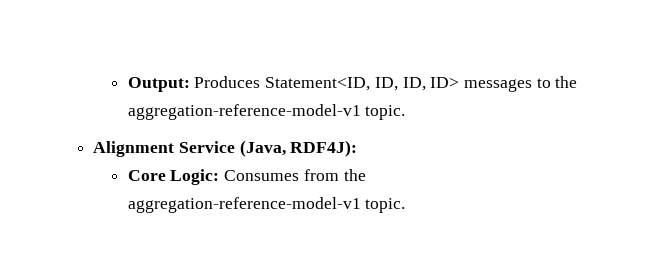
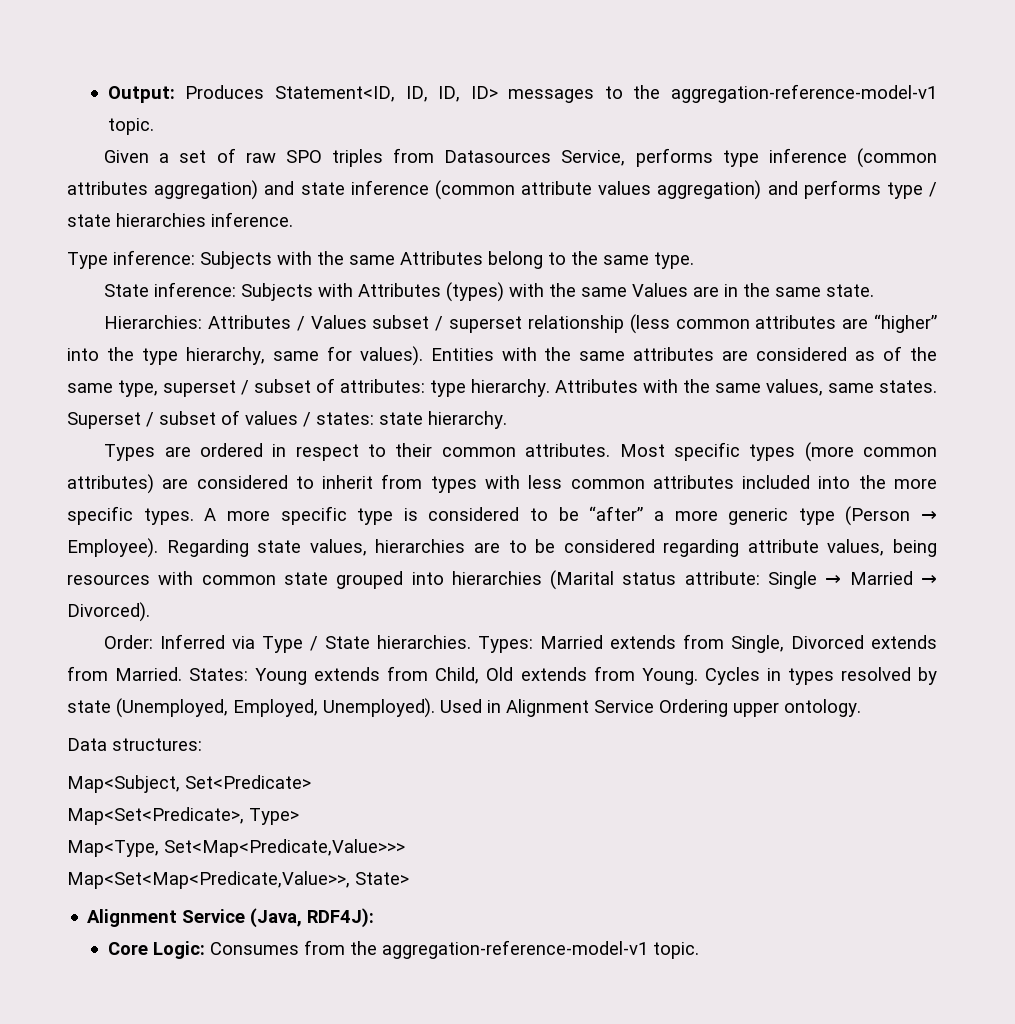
+ Given a set of raw SPO triples from Datasources Service, performs type inference (common attributes aggregation) and state inference (common attribute values aggregation) and performs type / state hierarchies inference.
+ Type inference: Subjects with the same Attributes belong to the same type.
+ State inference: Subjects with Attributes (types) with the same Values are in the same state.
+ Hierarchies: Attributes / Values subset / superset relationship (less common attributes are “higher” into the type hierarchy, same for values). Entities with the same attributes are considered as of the same type, superset / subset of attributes: type hierarchy. Attributes with the same values, same states. Superset / subset of values / states: state hierarchy.
+ Types are ordered in respect to their common attributes. Most specific types (more common attributes) are considered to inherit from types with less common attributes included into the more specific types. A more specific type is considered to be “after” a more generic type (Person → Employee). Regarding state values, hierarchies are to be considered regarding attribute values, being resources with common state grouped into hierarchies (Marital status attribute: Single → Married → Divorced).
+ Order: Inferred via Type / State hierarchies. Types: Married extends from Single, Divorced extends from Married. States: Young extends from Child, Old extends from Young. Cycles in types resolved by state (Unemployed, Employed, Unemployed). Used in Alignment Service Ordering upper ontology.
+ Data structures:
+ Map<Subject, Set<Predicate>
+ Map<Set<Predicate>, Type>
+ Map<Type, Set<Map<Predicate,Value>>>
+ Map<Set<Map<Predicate,Value>>, State>

